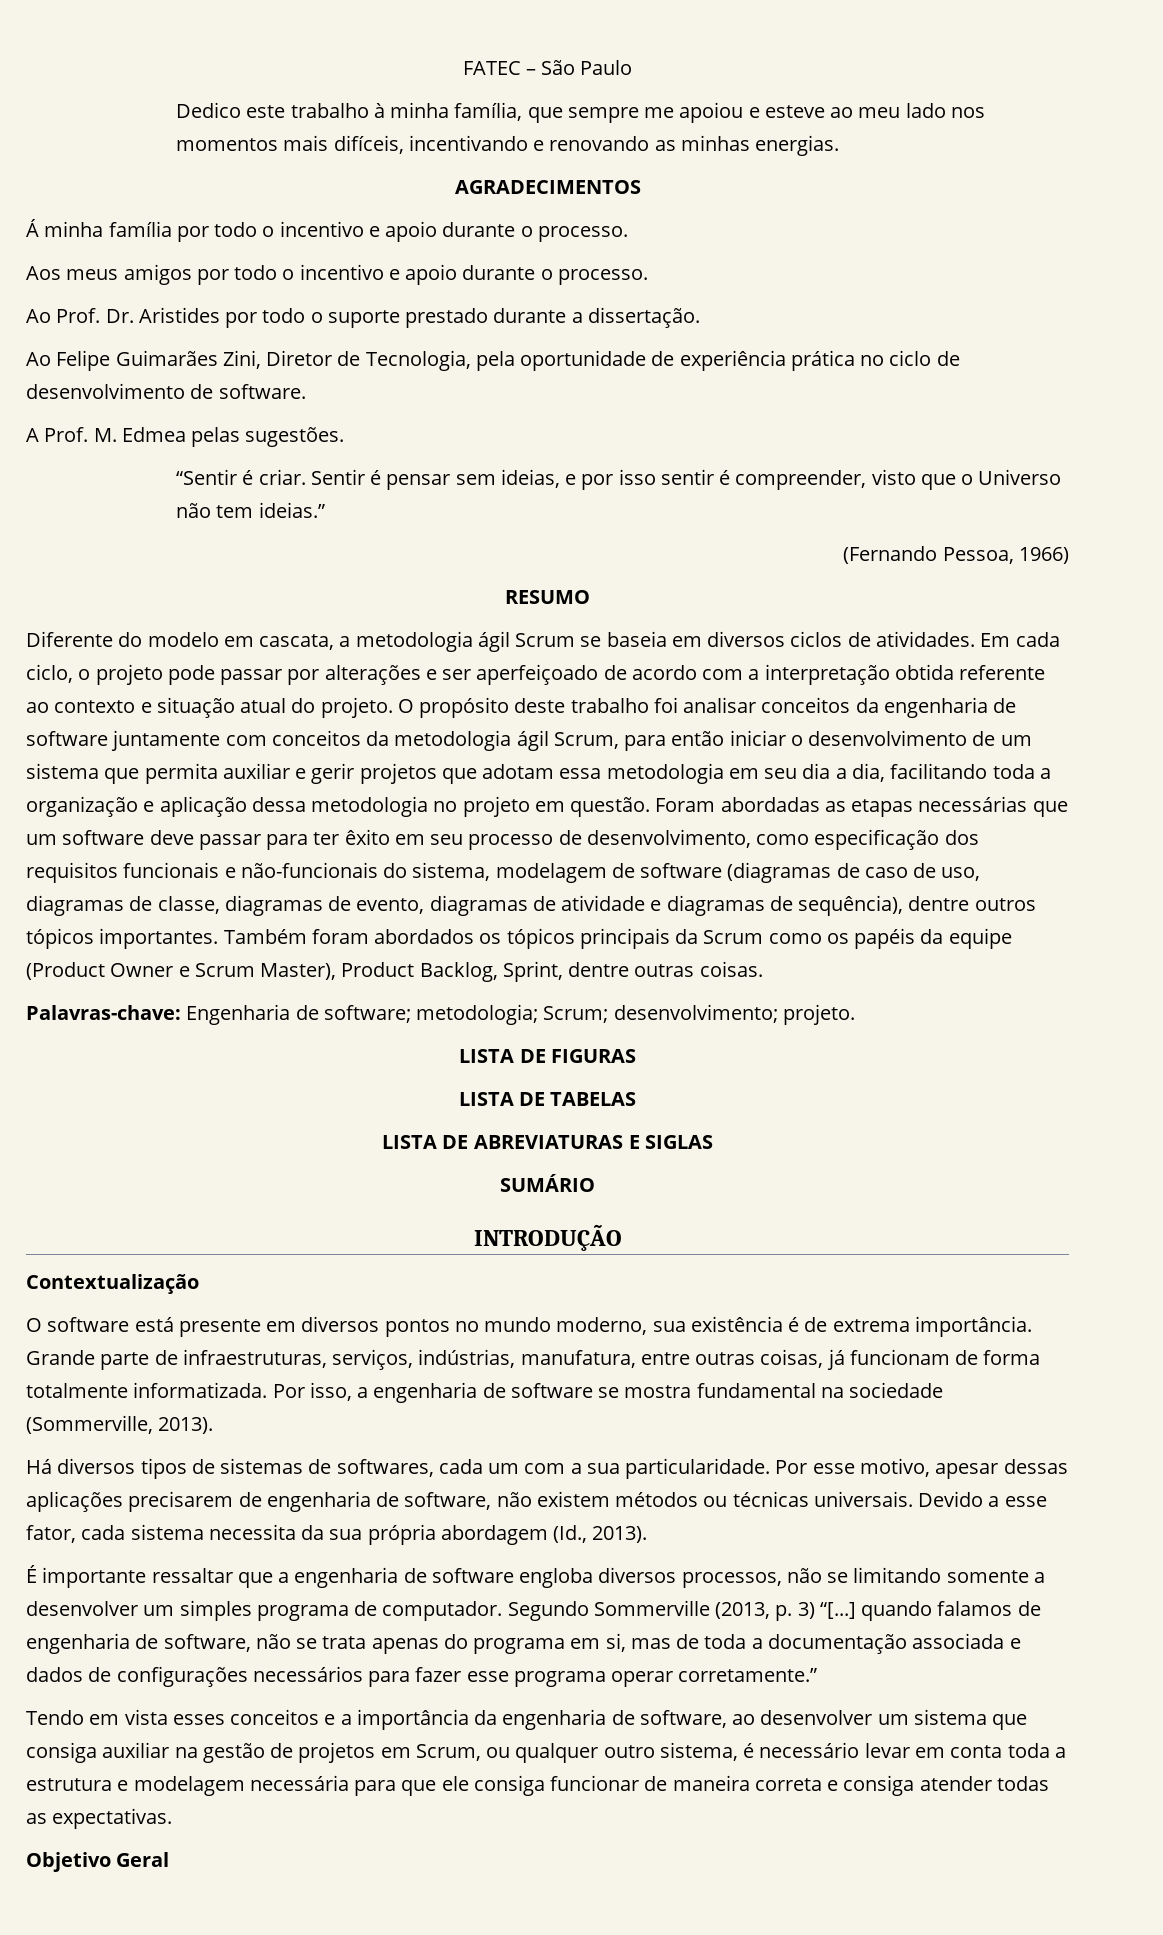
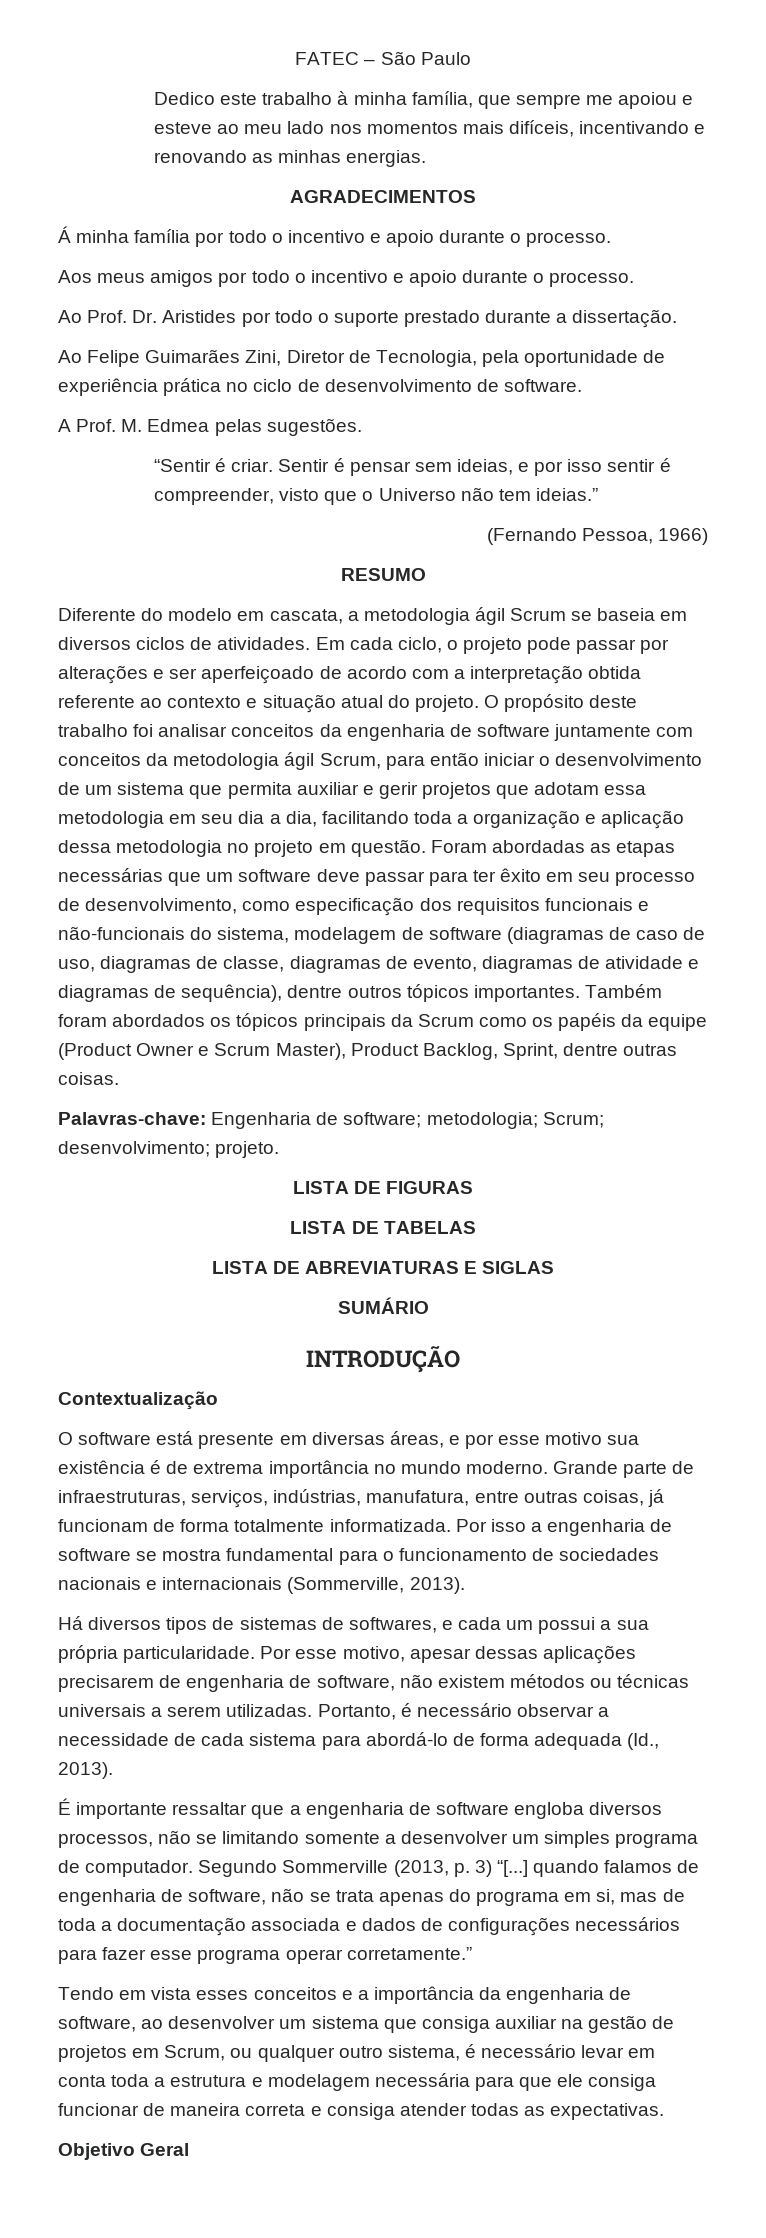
- O software está presente em diversos pontos no mundo moderno, sua existência é de extrema importância.
+ O software está presente em diversas áreas, e por esse motivo sua existência é de extrema importância no mundo moderno.
- Por isso, a engenharia de software se mostra fundamental na sociedade (Sommerville, 2013).
+ Por isso a engenharia de software se mostra fundamental para o funcionamento de sociedades nacionais e internacionais (Sommerville, 2013).
- Há diversos tipos de sistemas de softwares, cada um com a sua particularidade.
+ Há diversos tipos de sistemas de softwares, e cada um possui a sua própria particularidade.
- Por esse motivo, apesar dessas aplicações precisarem de engenharia de software, não existem métodos ou técnicas universais. Devido a esse fator, cada sistema necessita da sua própria abordagem (Id., 2013).
+ Por esse motivo, apesar dessas aplicações precisarem de engenharia de software, não existem métodos ou técnicas universais a serem utilizadas. Portanto, é necessário observar a necessidade de cada sistema para abordá-lo de forma adequada (Id., 2013).

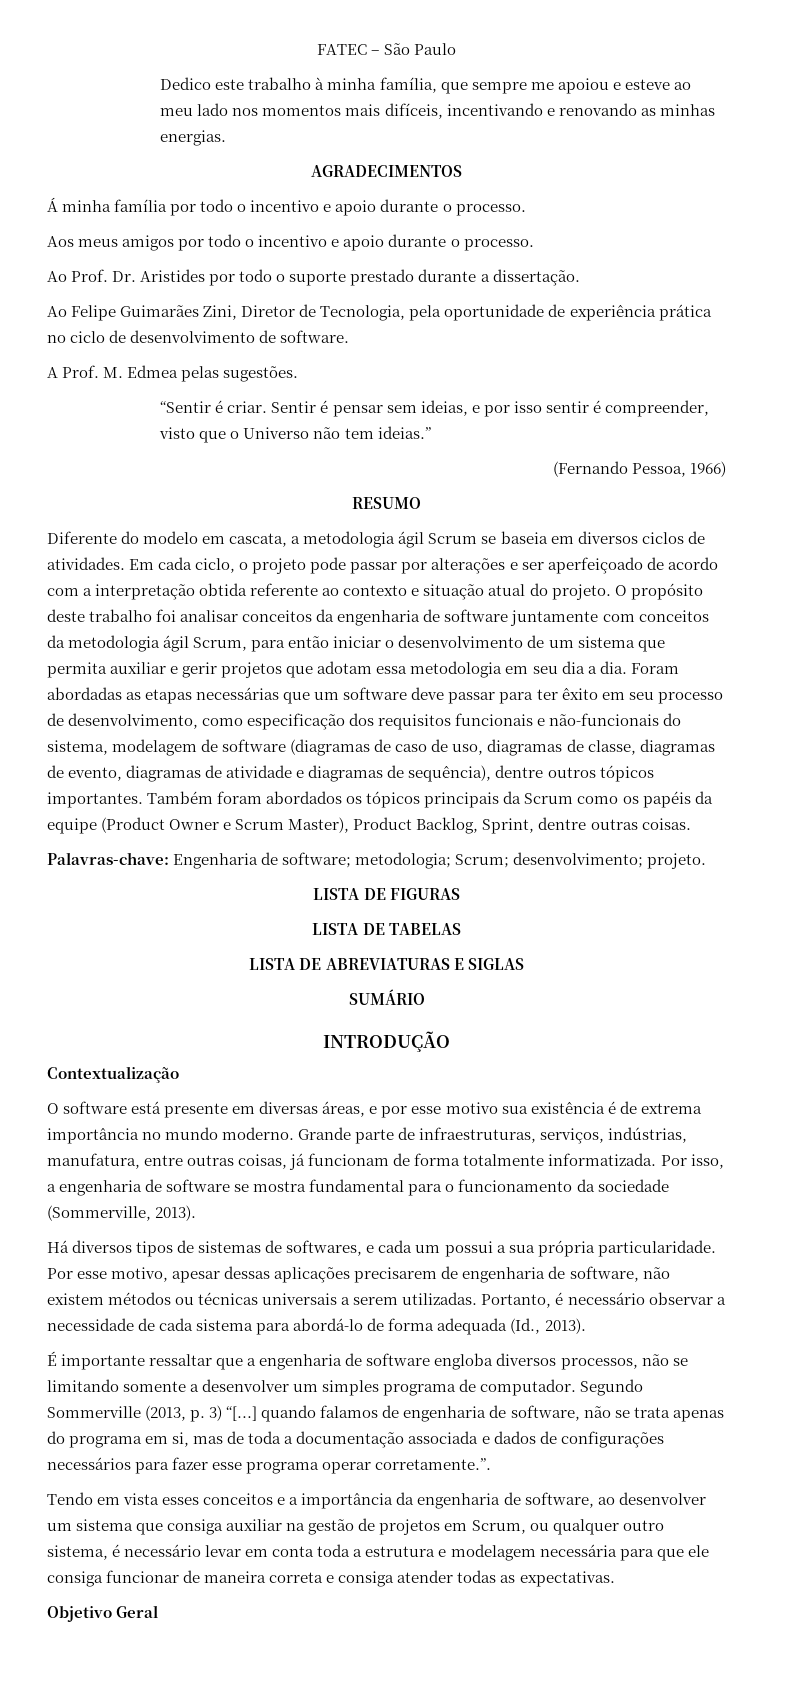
- O propósito deste trabalho foi analisar conceitos da engenharia de software juntamente com conceitos da metodologia ágil Scrum, para então iniciar o desenvolvimento de um sistema que permita auxiliar e gerir projetos que adotam essa metodologia em seu dia a dia, facilitando toda a organização e aplicação dessa metodologia no projeto em questão.
+ O propósito deste trabalho foi analisar conceitos da engenharia de software juntamente com conceitos da metodologia ágil Scrum, para então iniciar o desenvolvimento de um sistema que permita auxiliar e gerir projetos que adotam essa metodologia em seu dia a dia.
- Por isso a engenharia de software se mostra fundamental para o funcionamento de sociedades nacionais e internacionais (Sommerville, 2013).
+ Por isso, a engenharia de software se mostra fundamental para o funcionamento da sociedade (Sommerville, 2013).
- Segundo Sommerville (2013, p. 3) “[...] quando falamos de engenharia de software, não se trata apenas do programa em si, mas de toda a documentação associada e dados de configurações necessários para fazer esse programa operar corretamente.”
+ Segundo Sommerville (2013, p. 3) “[...] quando falamos de engenharia de software, não se trata apenas do programa em si, mas de toda a documentação associada e dados de configurações necessários para fazer esse programa operar corretamente.”.

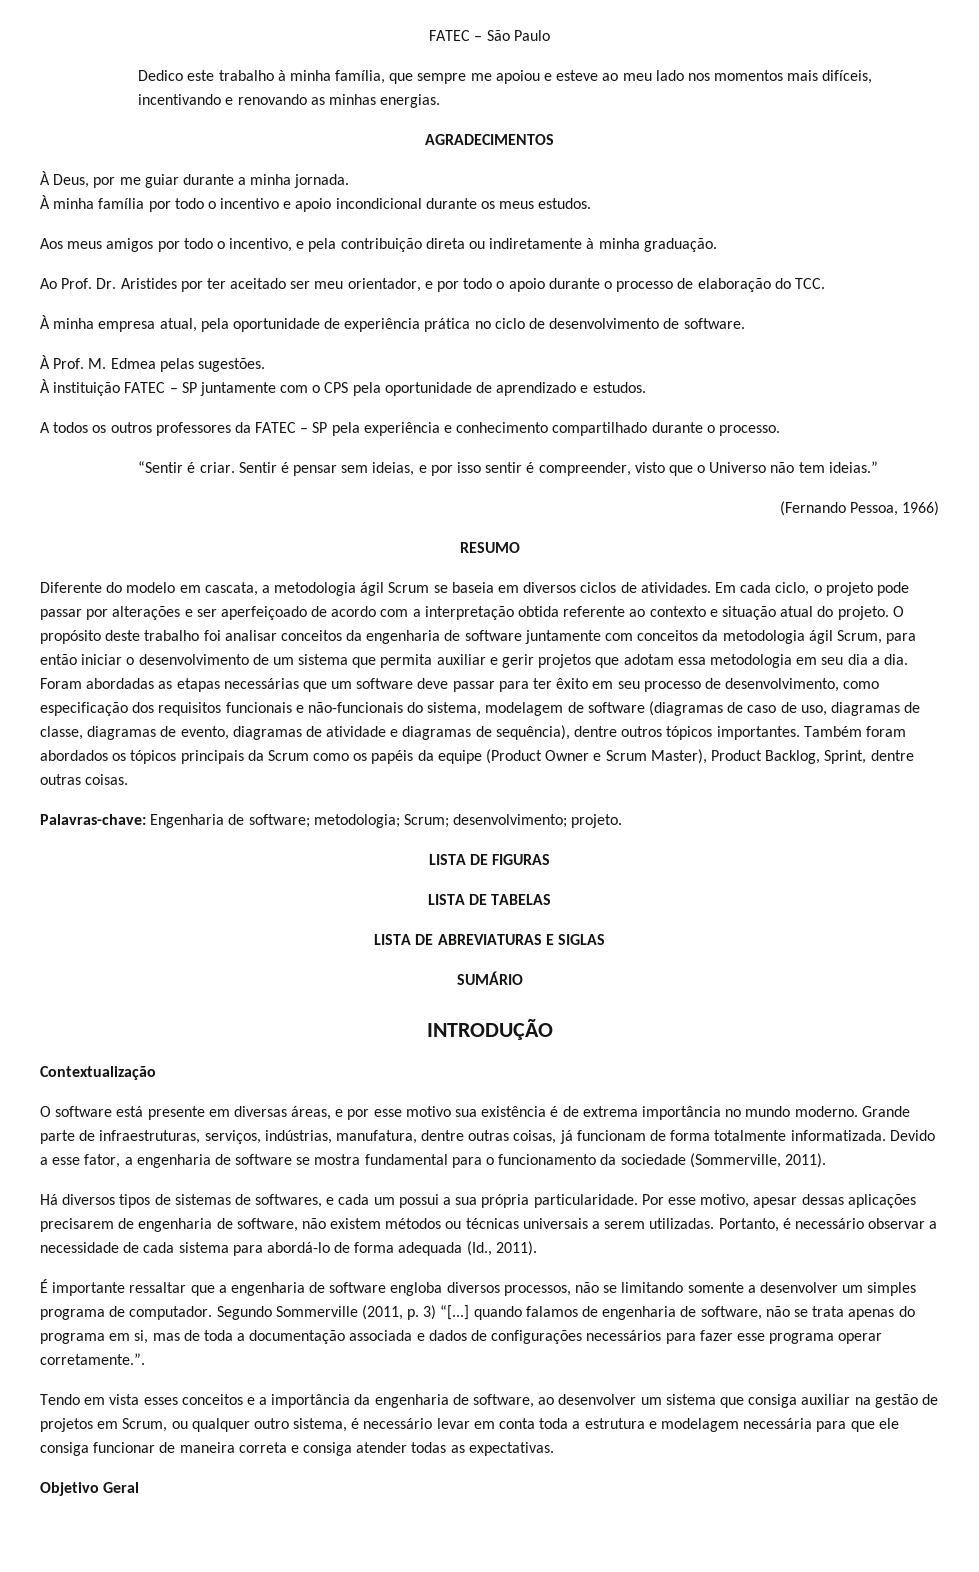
- Á minha família por todo o incentivo e apoio durante o processo.
+ À Deus, por me guiar durante a minha jornada.
+ À minha família por todo o incentivo e apoio incondicional durante os meus estudos.
- Aos meus amigos por todo o incentivo e apoio durante o processo.
+ Aos meus amigos por todo o incentivo, e pela contribuição direta ou indiretamente à minha graduação.
- Ao Prof. Dr. Aristides por todo o suporte prestado durante a dissertação.
- Ao Felipe Guimarães Zini, Diretor de Tecnologia, pela oportunidade de experiência prática no ciclo de desenvolvimento de software.
+ Ao Prof. Dr. Aristides por ter aceitado ser meu orientador, e por todo o apoio durante o processo de elaboração do TCC.
+ À minha empresa atual, pela oportunidade de experiência prática no ciclo de desenvolvimento de software.
- A Prof. M. Edmea pelas sugestões.
+ À Prof. M. Edmea pelas sugestões.
+ À instituição FATEC – SP juntamente com o CPS pela oportunidade de aprendizado e estudos.
+ A todos os outros professores da FATEC – SP pela experiência e conhecimento compartilhado durante o processo.
- Grande parte de infraestruturas, serviços, indústrias, manufatura, entre outras coisas, já funcionam de forma totalmente informatizada.
+ Grande parte de infraestruturas, serviços, indústrias, manufatura, dentre outras coisas, já funcionam de forma totalmente informatizada.
- Por isso, a engenharia de software se mostra fundamental para o funcionamento da sociedade (Sommerville, 2013).
+ Devido a esse fator, a engenharia de software se mostra fundamental para o funcionamento da sociedade (Sommerville, 2011).
- Portanto, é necessário observar a necessidade de cada sistema para abordá-lo de forma adequada (Id., 2013).
+ Portanto, é necessário observar a necessidade de cada sistema para abordá-lo de forma adequada (Id., 2011).
- Segundo Sommerville (2013, p. 3) “[...] quando falamos de engenharia de software, não se trata apenas do programa em si, mas de toda a documentação associada e dados de configurações necessários para fazer esse programa operar corretamente.”.
+ Segundo Sommerville (2011, p. 3) “[...] quando falamos de engenharia de software, não se trata apenas do programa em si, mas de toda a documentação associada e dados de configurações necessários para fazer esse programa operar corretamente.”.

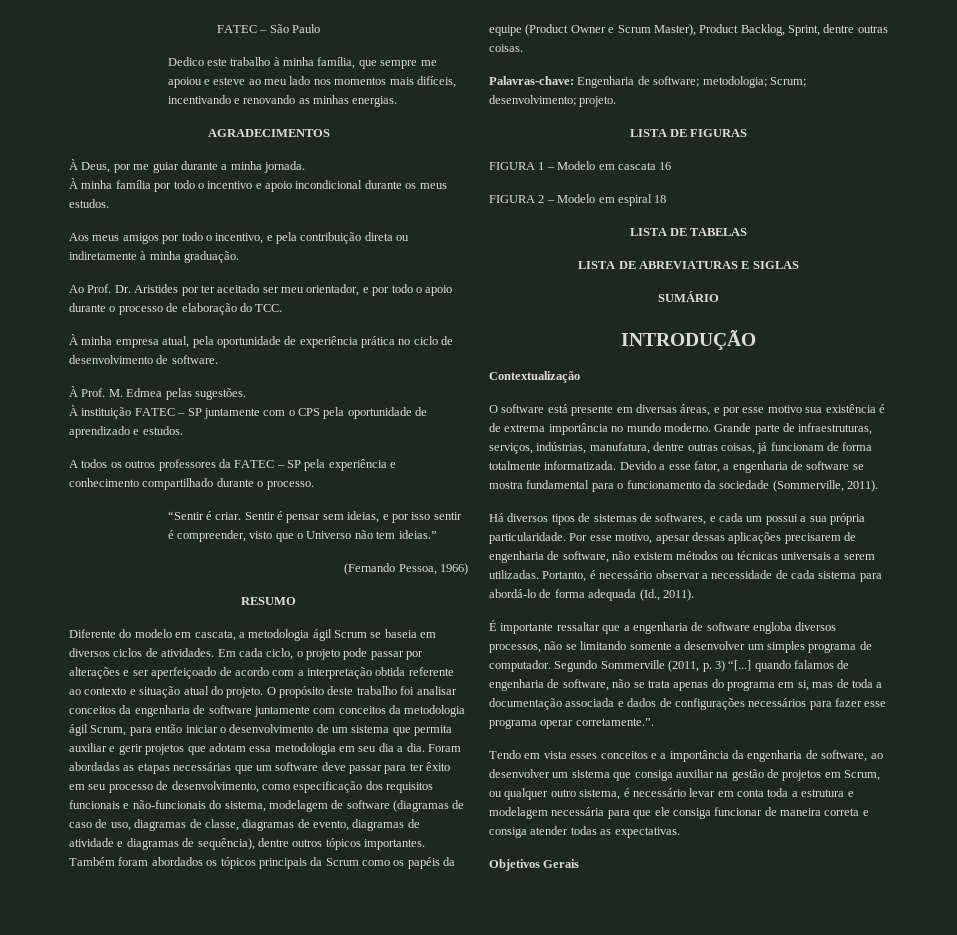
+ FIGURA 1 – Modelo em cascata 16
+ FIGURA 2 – Modelo em espiral 18
- Objetivo Geral
+ Objetivos Gerais

